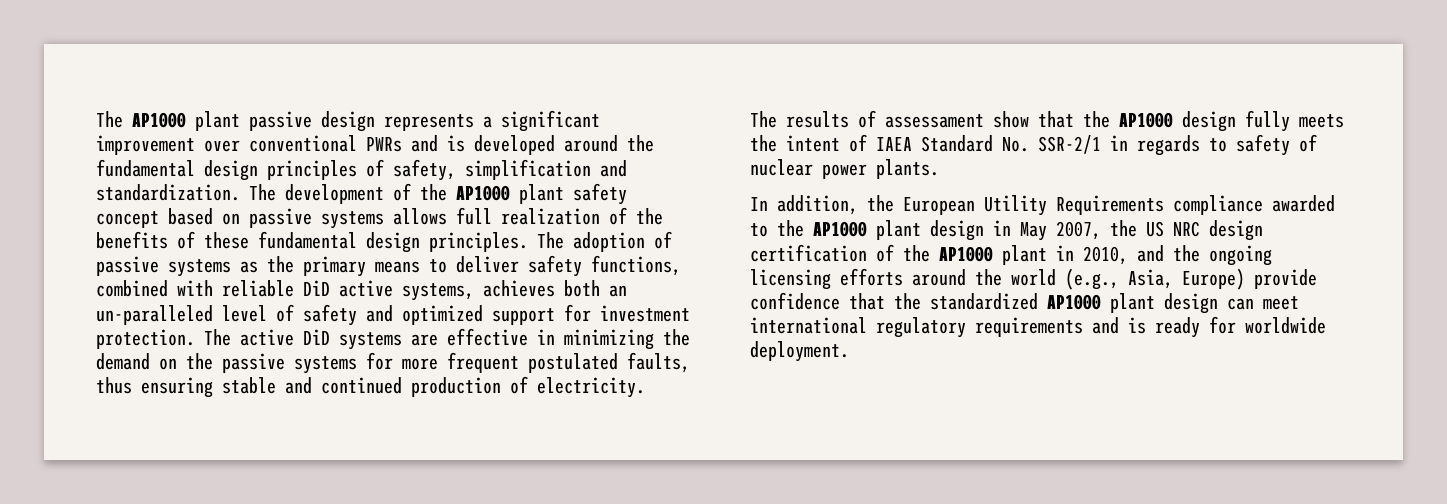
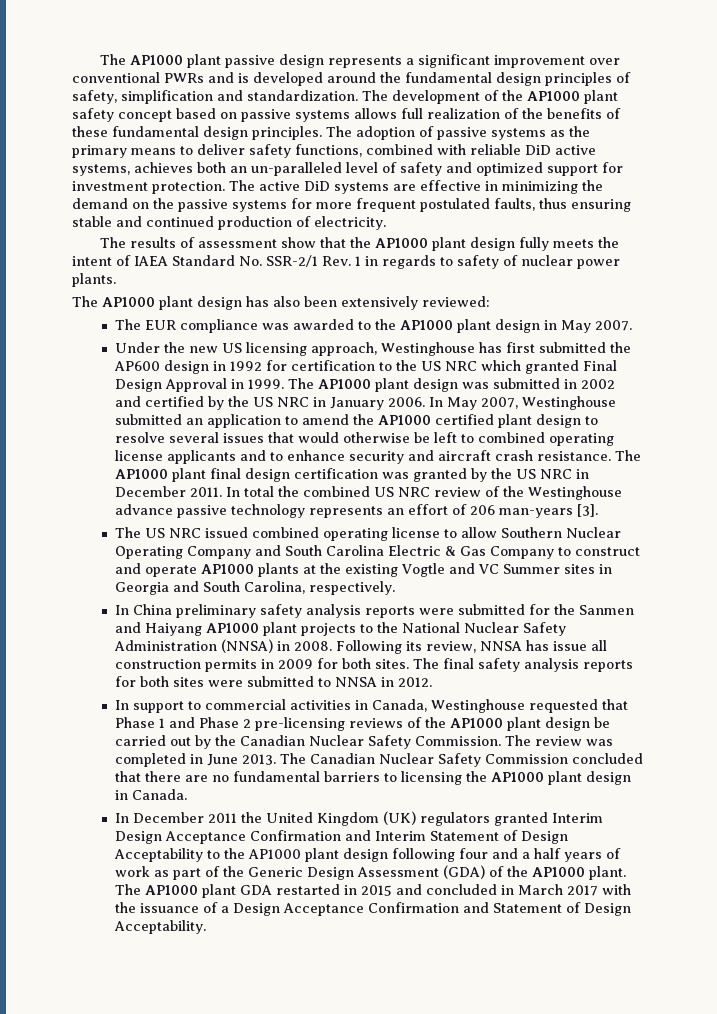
- The results of assessament show that the AP1000 design fully meets the intent of IAEA Standard No. SSR-2/1 in regards to safety of nuclear power plants.
+ The results of assessment show that the AP1000 plant design fully meets the intent of IAEA Standard No. SSR-2/1 Rev. 1 in regards to safety of nuclear power plants.
- In addition, the European Utility Requirements compliance awarded to the AP1000 plant design in May 2007, the US NRC design certification of the AP1000 plant in 2010, and the ongoing licensing efforts around the world (e.g., Asia, Europe) provide confidence that the standardized AP1000 plant design can meet international regulatory requirements and is ready for worldwide deployment.
+ The AP1000 plant design has also been extensively reviewed:
+ The EUR compliance was awarded to the AP1000 plant design in May 2007.
+ Under the new US licensing approach, Westinghouse has first submitted the AP600 design in 1992 for certification to the US NRC which granted Final Design Approval in 1999. The AP1000 plant design was submitted in 2002 and certified by the US NRC in January 2006. In May 2007, Westinghouse submitted an application to amend the AP1000 certified plant design to resolve several issues that would otherwise be left to combined operating license applicants and to enhance security and aircraft crash resistance. The AP1000 plant final design certification was granted by the US NRC in December 2011. In total the combined US NRC review of the Westinghouse advance passive technology represents an effort of 206 man-years [3].
+ The US NRC issued combined operating license to allow Southern Nuclear Operating Company and South Carolina Electric & Gas Company to construct and operate AP1000 plants at the existing Vogtle and VC Summer sites in Georgia and South Carolina, respectively.
+ In China preliminary safety analysis reports were submitted for the Sanmen and Haiyang AP1000 plant projects to the National Nuclear Safety Administration (NNSA) in 2008. Following its review, NNSA has issue all construction permits in 2009 for both sites. The final safety analysis reports for both sites were submitted to NNSA in 2012.
+ In support to commercial activities in Canada, Westinghouse requested that Phase 1 and Phase 2 pre-licensing reviews of the AP1000 plant design be carried out by the Canadian Nuclear Safety Commission. The review was completed in June 2013. The Canadian Nuclear Safety Commission concluded that there are no fundamental barriers to licensing the AP1000 plant design in Canada.
+ In December 2011 the United Kingdom (UK) regulators granted Interim Design Acceptance Confirmation and Interim Statement of Design Acceptability to the AP1000 plant design following four and a half years of work as part of the Generic Design Assessment (GDA) of the AP1000 plant. The AP1000 plant GDA restarted in 2015 and concluded in March 2017 with the issuance of a Design Acceptance Confirmation and Statement of Design Acceptability.

